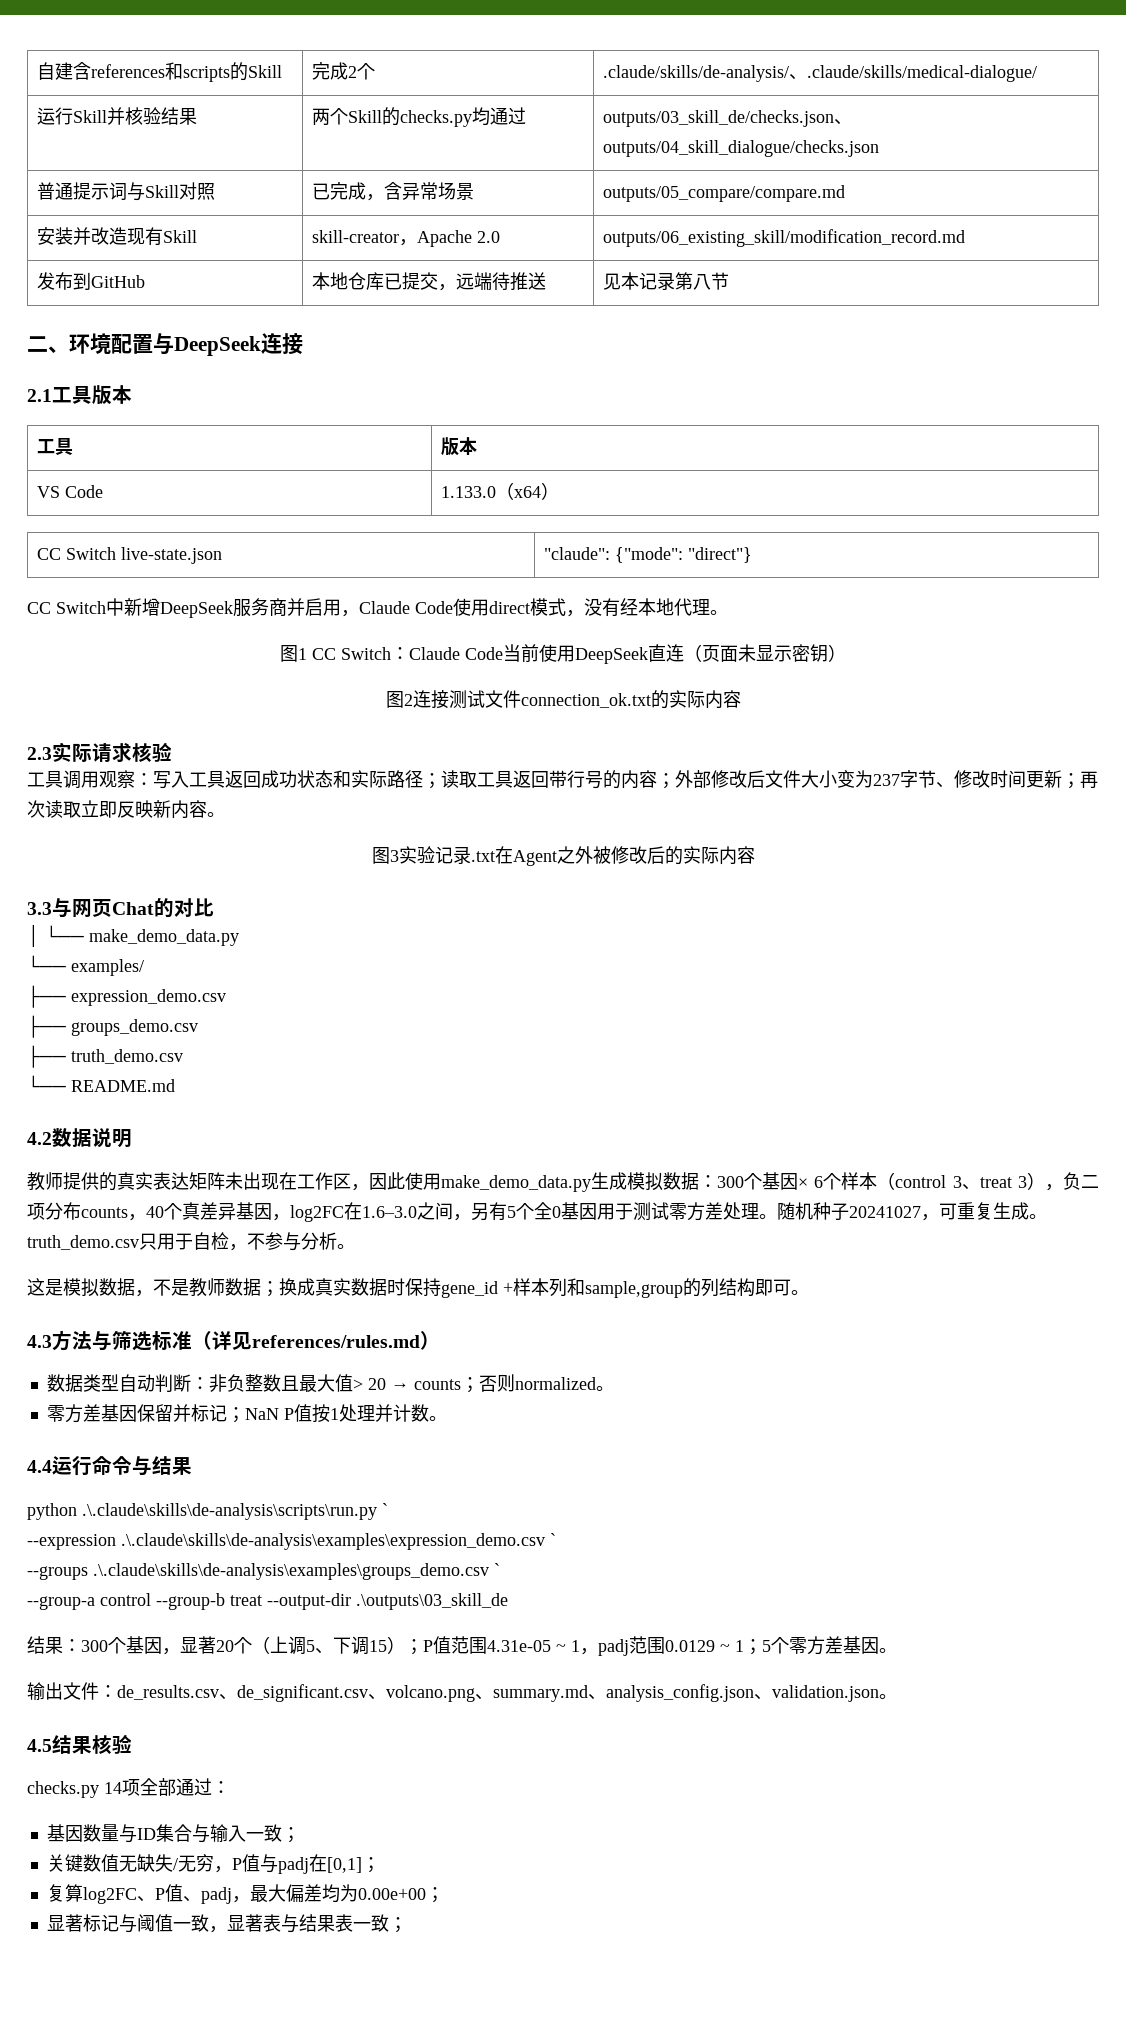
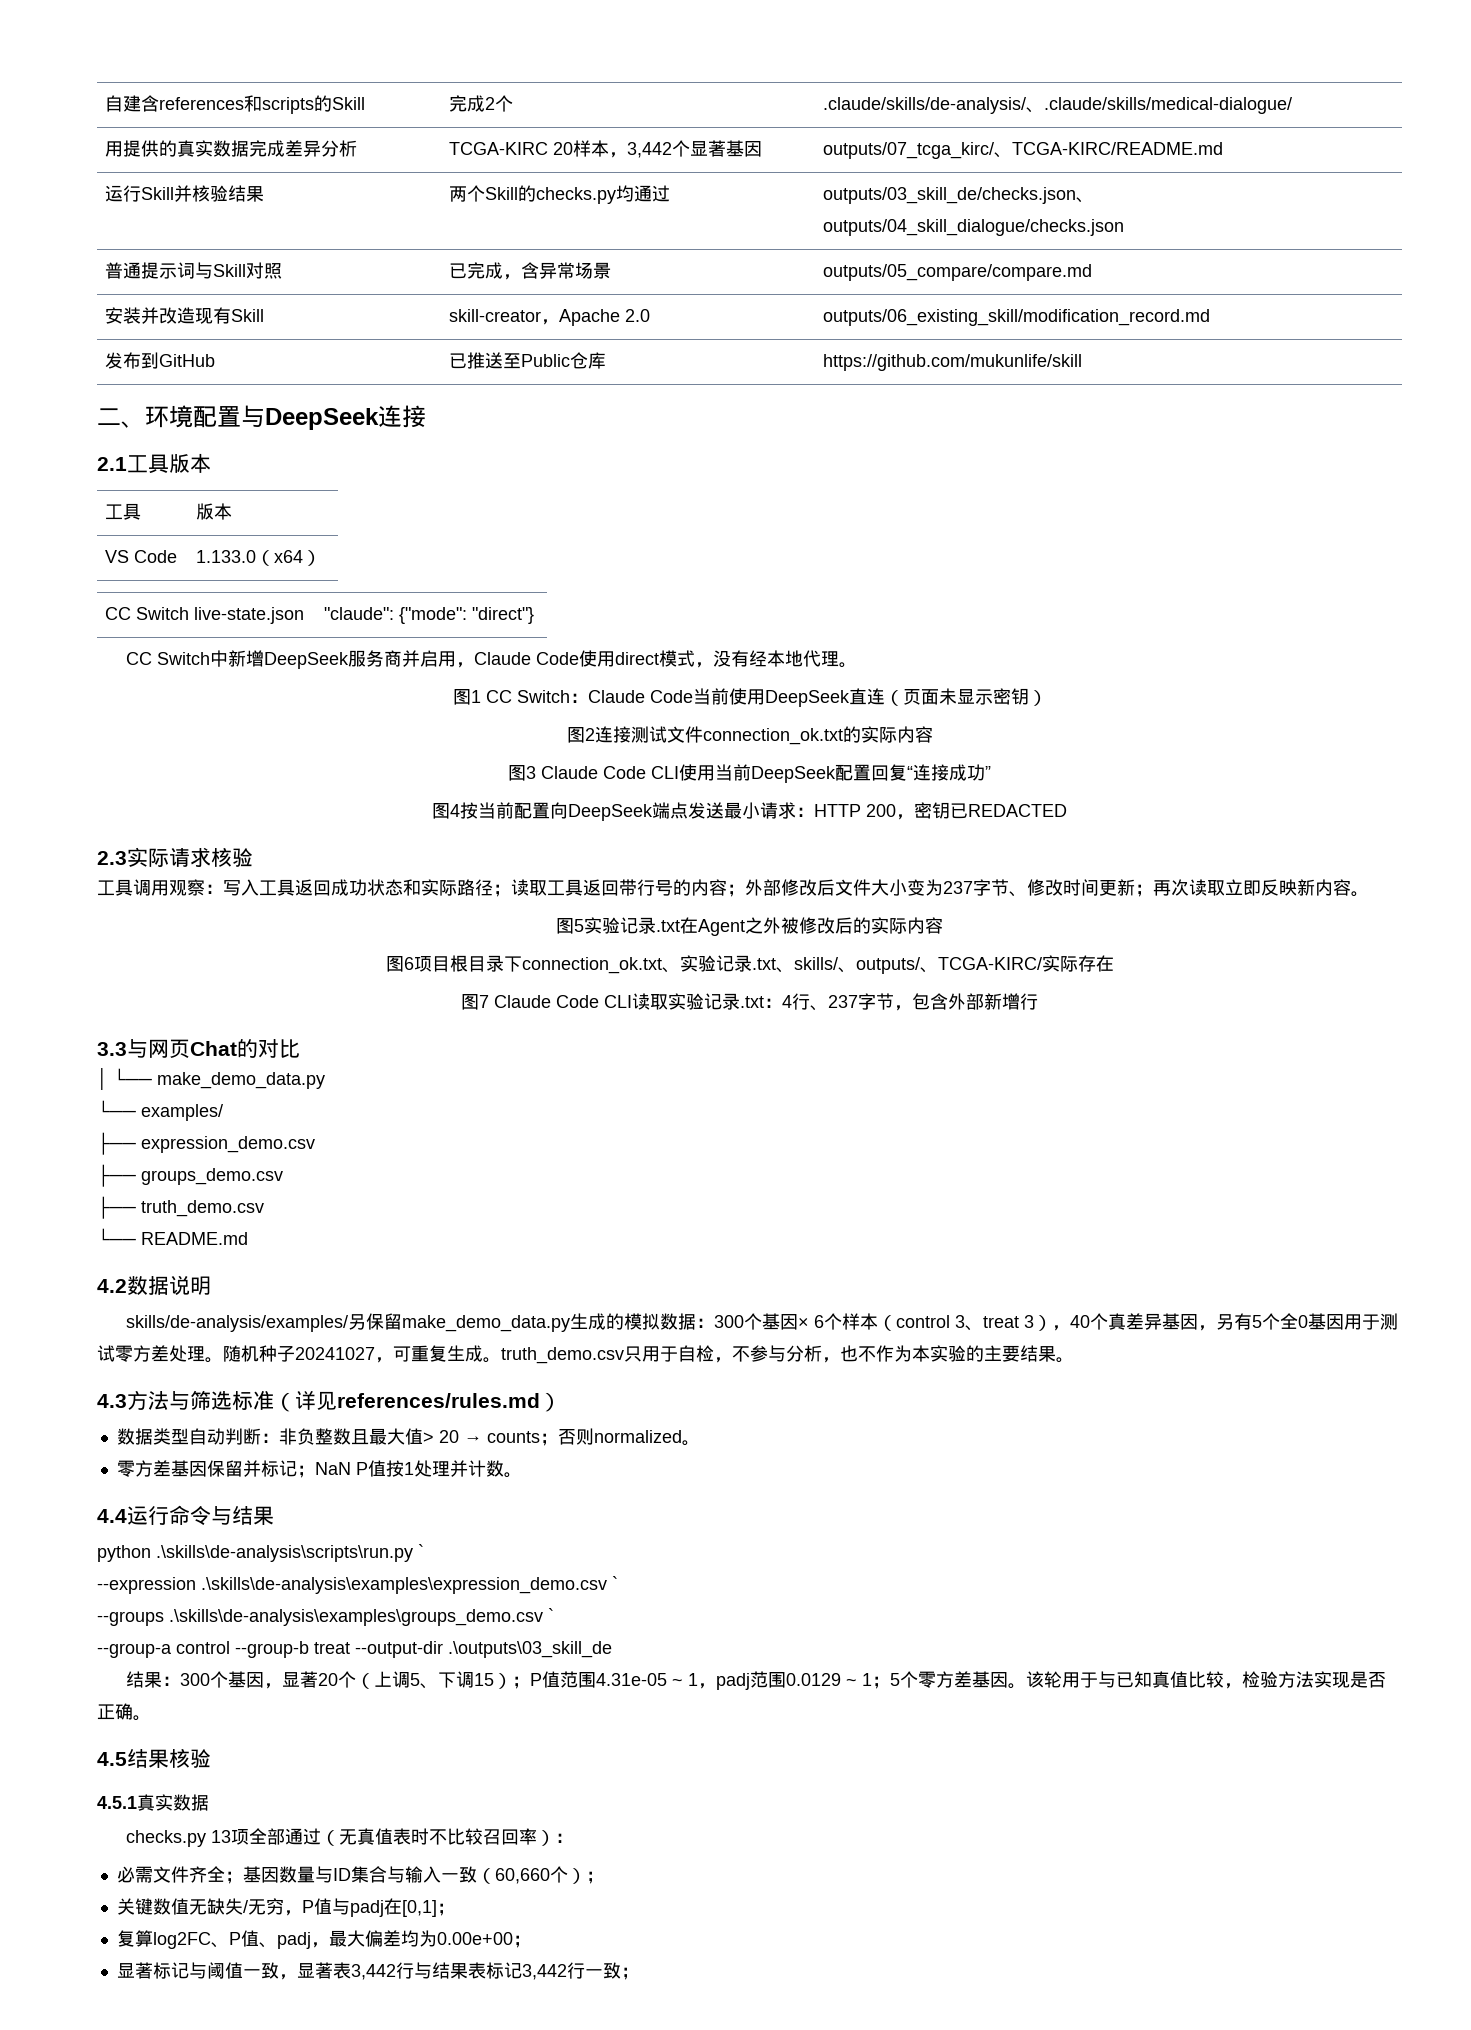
+ 用提供的真实数据完成差异分析 | TCGA-KIRC 20样本，3,442个显著基因 | outputs/07_tcga_kirc/、TCGA-KIRC/README.md
- 发布到GitHub | 本地仓库已提交，远端待推送 | 见本记录第八节
+ 发布到GitHub | 已推送至Public仓库 | https://github.com/mukunlife/skill
+ 图3 Claude Code CLI使用当前DeepSeek配置回复“连接成功”
+ 图4按当前配置向DeepSeek端点发送最小请求：HTTP 200，密钥已REDACTED
- 图3实验记录.txt在Agent之外被修改后的实际内容
+ 图5实验记录.txt在Agent之外被修改后的实际内容
+ 图6项目根目录下connection_ok.txt、实验记录.txt、skills/、outputs/、TCGA-KIRC/实际存在
+ 图7 Claude Code CLI读取实验记录.txt：4行、237字节，包含外部新增行
- 教师提供的真实表达矩阵未出现在工作区，因此使用make_demo_data.py生成模拟数据：300个基因× 6个样本（control 3、treat 3），负二项分布counts，40个真差异基因，log2FC在1.6–3.0之间，另有5个全0基因用于测试零方差处理。
+ skills/de-analysis/examples/另保留make_demo_data.py生成的模拟数据：300个基因× 6个样本（control 3、treat 3），40个真差异基因，另有5个全0基因用于测试零方差处理。
- 随机种子20241027，可重复生成。truth_demo.csv只用于自检，不参与分析。
- 这是模拟数据，不是教师数据；换成真实数据时保持gene_id +样本列和sample,group的列结构即可。
+ 随机种子20241027，可重复生成。truth_demo.csv只用于自检，不参与分析，也不作为本实验的主要结果。
- python .\.claude\skills\de-analysis\scripts\run.py `
+ python .\skills\de-analysis\scripts\run.py `
- --expression .\.claude\skills\de-analysis\examples\expression_demo.csv `
+ --expression .\skills\de-analysis\examples\expression_demo.csv `
- --groups .\.claude\skills\de-analysis\examples\groups_demo.csv `
+ --groups .\skills\de-analysis\examples\groups_demo.csv `
- 结果：300个基因，显著20个（上调5、下调15）；P值范围4.31e-05 ~ 1，padj范围0.0129 ~ 1；5个零方差基因。
- 输出文件：de_results.csv、de_significant.csv、volcano.png、summary.md、analysis_config.json、validation.json。
+ 结果：300个基因，显著20个（上调5、下调15）；P值范围4.31e-05 ~ 1，padj范围0.0129 ~ 1；5个零方差基因。该轮用于与已知真值比较，检验方法实现是否正确。
- checks.py 14项全部通过：
- 基因数量与ID集合与输入一致；
+ 4.5.1真实数据
+ checks.py 13项全部通过（无真值表时不比较召回率）：
+ 必需文件齐全；基因数量与ID集合与输入一致（60,660个）；
- 显著标记与阈值一致，显著表与结果表一致；
+ 显著标记与阈值一致，显著表3,442行与结果表标记3,442行一致；

